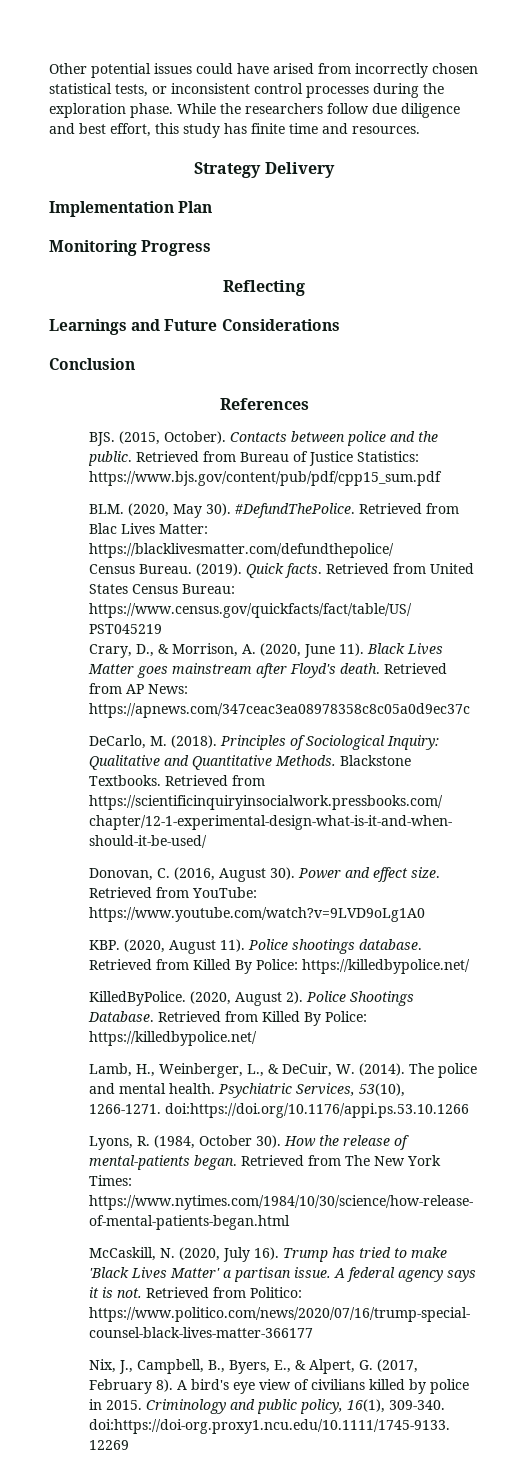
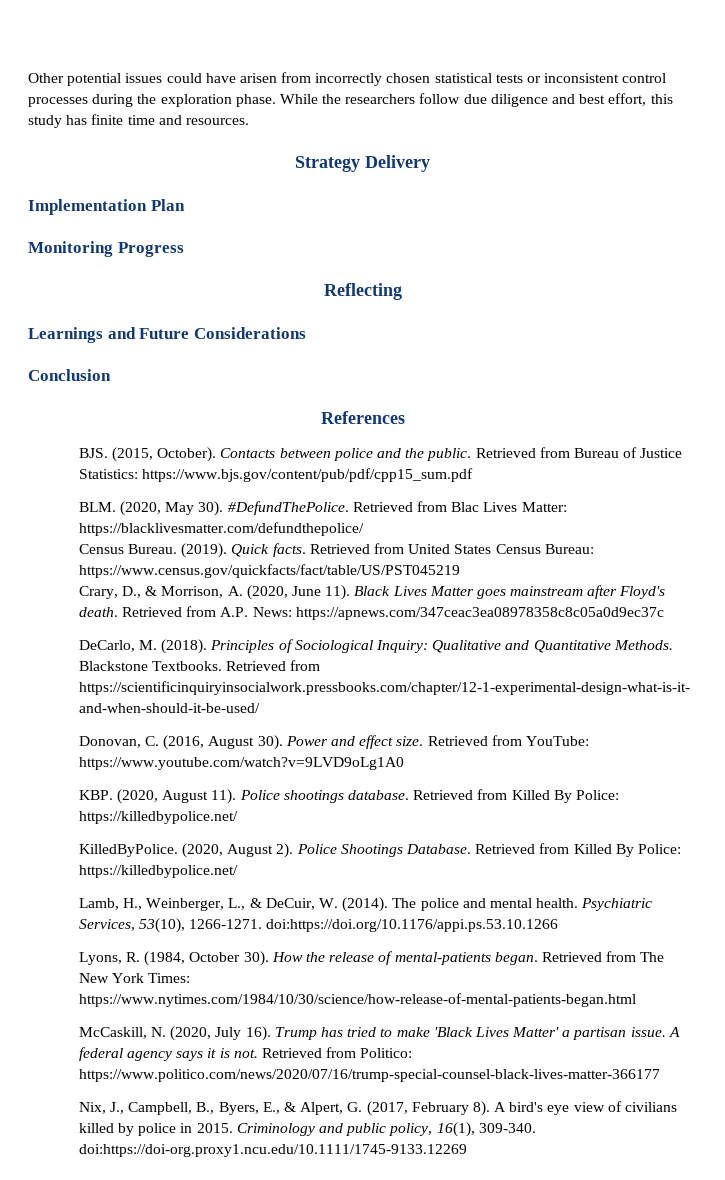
- Other potential issues could have arised from incorrectly chosen statistical tests, or inconsistent control processes during the exploration phase.
+ Other potential issues could have arisen from incorrectly chosen statistical tests or inconsistent control processes during the exploration phase.
- Retrieved from AP News: https://apnews.com/347ceac3ea08978358c8c05a0d9ec37c
+ Retrieved from A.P. News: https://apnews.com/347ceac3ea08978358c8c05a0d9ec37c

